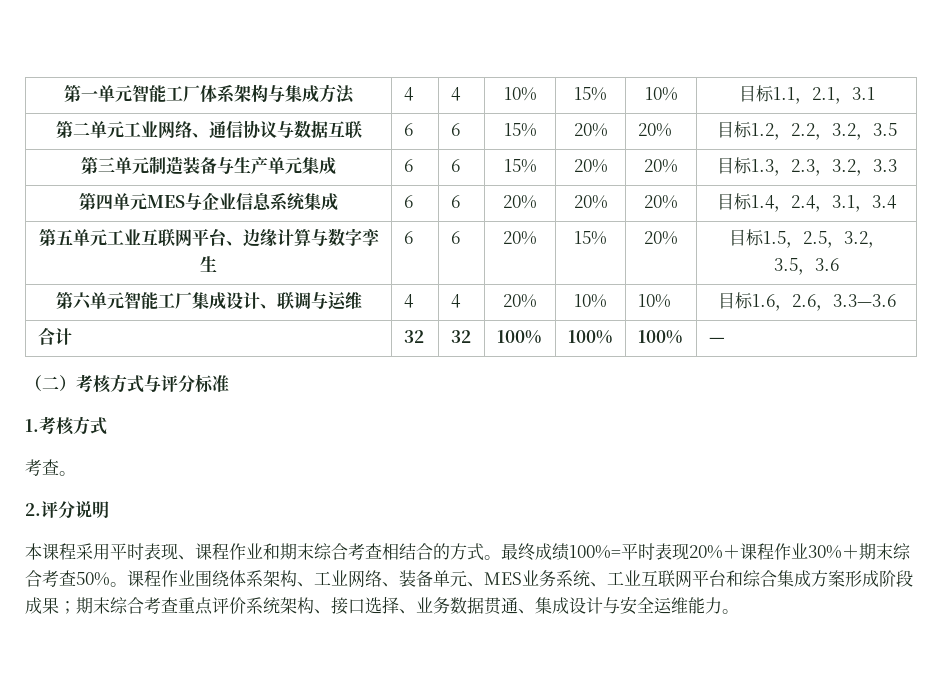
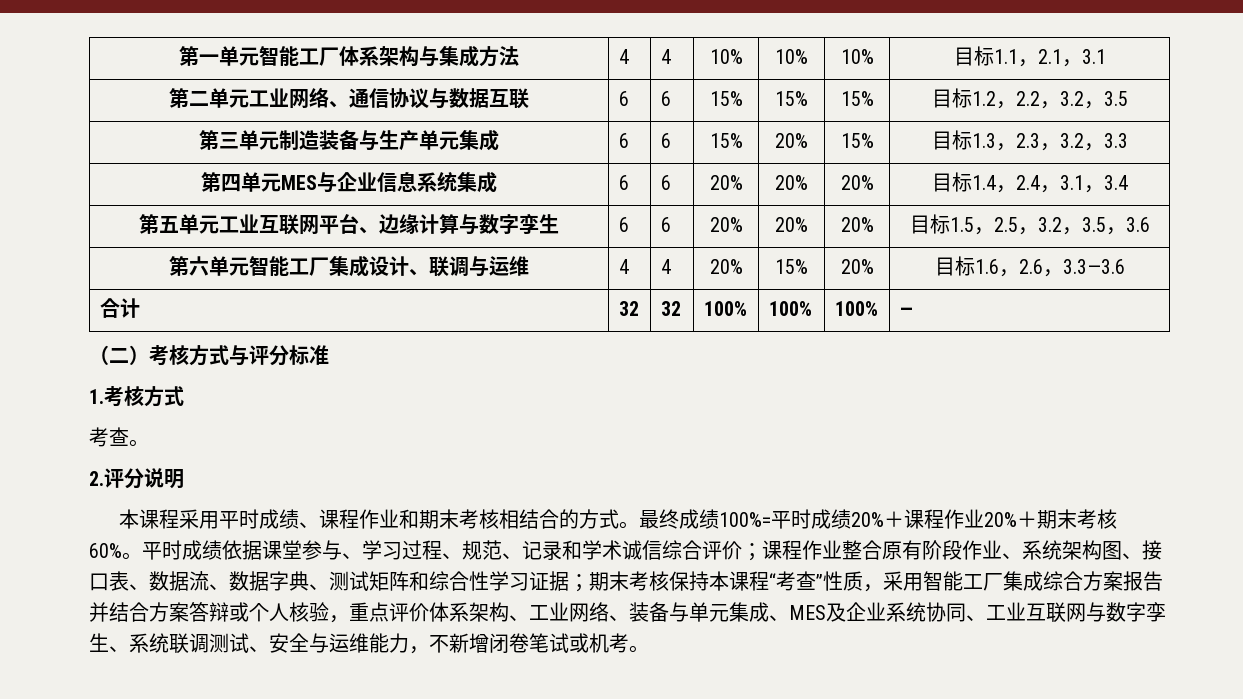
- 第一单元智能工厂体系架构与集成方法 | 4 | 4 | 10% | 15% | 10% | 目标1.1，2.1，3.1
+ 第一单元智能工厂体系架构与集成方法 | 4 | 4 | 10% | 10% | 10% | 目标1.1，2.1，3.1
- 第二单元工业网络、通信协议与数据互联 | 6 | 6 | 15% | 20% | 20% | 目标1.2，2.2，3.2，3.5
+ 第二单元工业网络、通信协议与数据互联 | 6 | 6 | 15% | 15% | 15% | 目标1.2，2.2，3.2，3.5
- 第三单元制造装备与生产单元集成 | 6 | 6 | 15% | 20% | 20% | 目标1.3，2.3，3.2，3.3
+ 第三单元制造装备与生产单元集成 | 6 | 6 | 15% | 20% | 15% | 目标1.3，2.3，3.2，3.3
- 第五单元工业互联网平台、边缘计算与数字孪生 | 6 | 6 | 20% | 15% | 20% | 目标1.5，2.5，3.2，3.5，3.6
+ 第五单元工业互联网平台、边缘计算与数字孪生 | 6 | 6 | 20% | 20% | 20% | 目标1.5，2.5，3.2，3.5，3.6
- 第六单元智能工厂集成设计、联调与运维 | 4 | 4 | 20% | 10% | 10% | 目标1.6，2.6，3.3—3.6
+ 第六单元智能工厂集成设计、联调与运维 | 4 | 4 | 20% | 15% | 20% | 目标1.6，2.6，3.3—3.6
- 本课程采用平时表现、课程作业和期末综合考查相结合的方式。
+ 本课程采用平时成绩、课程作业和期末考核相结合的方式。
- 最终成绩100%=平时表现20%＋课程作业30%＋期末综合考查50%。课程作业围绕体系架构、工业网络、装备单元、MES业务系统、工业互联网平台和综合集成方案形成阶段成果；期末综合考查重点评价系统架构、接口选择、业务数据贯通、集成设计与安全运维能力。
+ 最终成绩100%=平时成绩20%＋课程作业20%＋期末考核60%。平时成绩依据课堂参与、学习过程、规范、记录和学术诚信综合评价；课程作业整合原有阶段作业、系统架构图、接口表、数据流、数据字典、测试矩阵和综合性学习证据；期末考核保持本课程“考查”性质，采用智能工厂集成综合方案报告并结合方案答辩或个人核验，重点评价体系架构、工业网络、装备与单元集成、MES及企业系统协同、工业互联网与数字孪生、系统联调测试、安全与运维能力，不新增闭卷笔试或机考。

